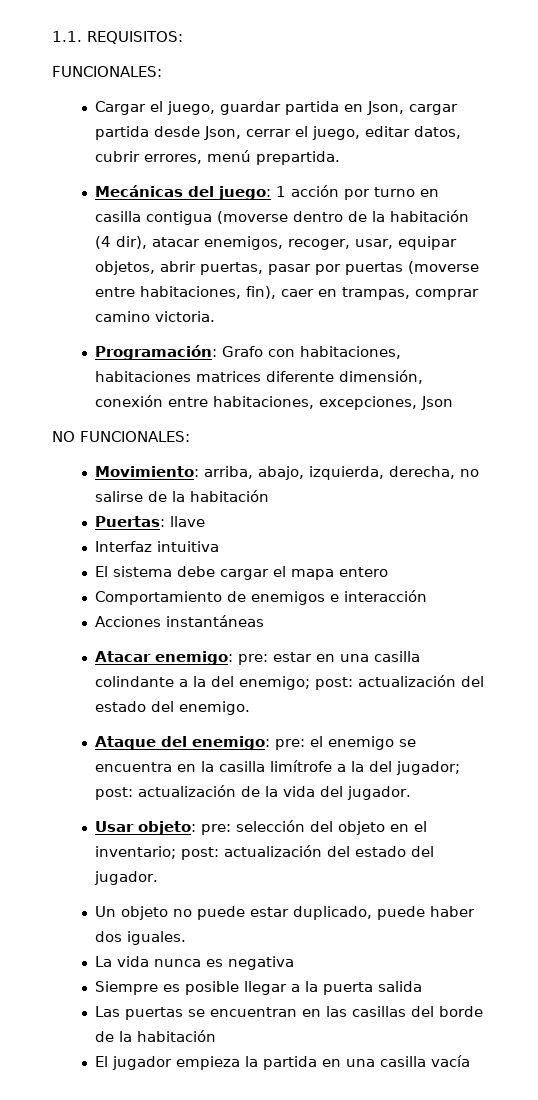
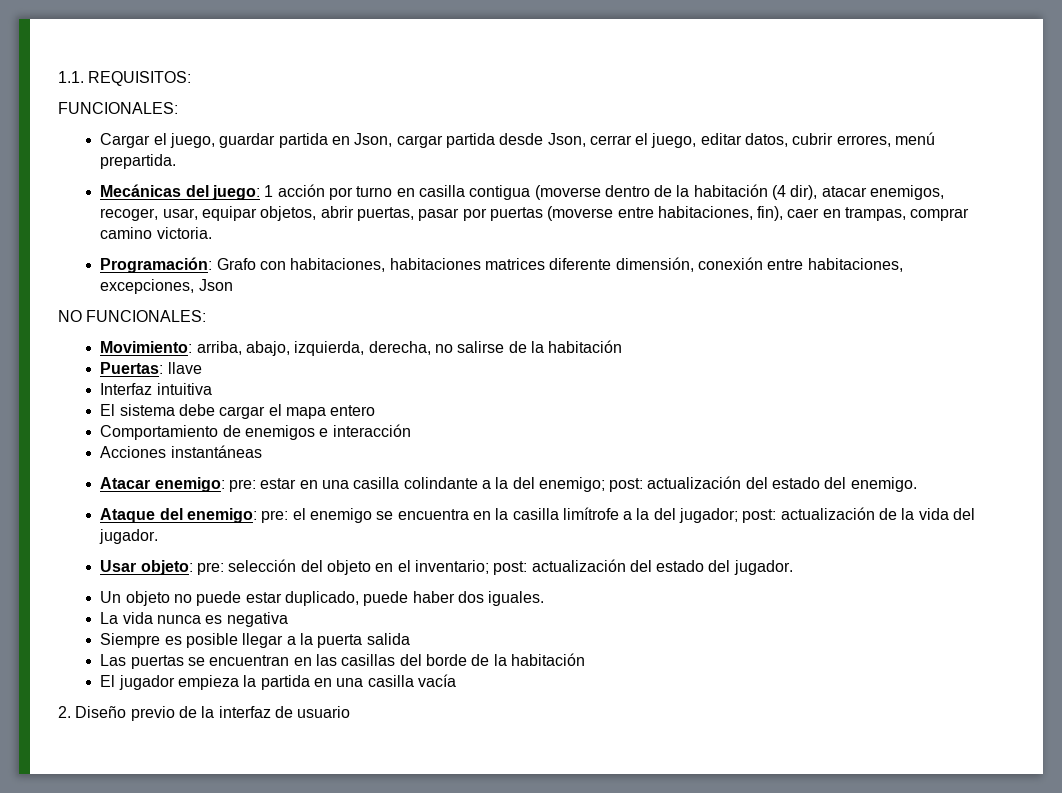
+ 2. Diseño previo de la interfaz de usuario

